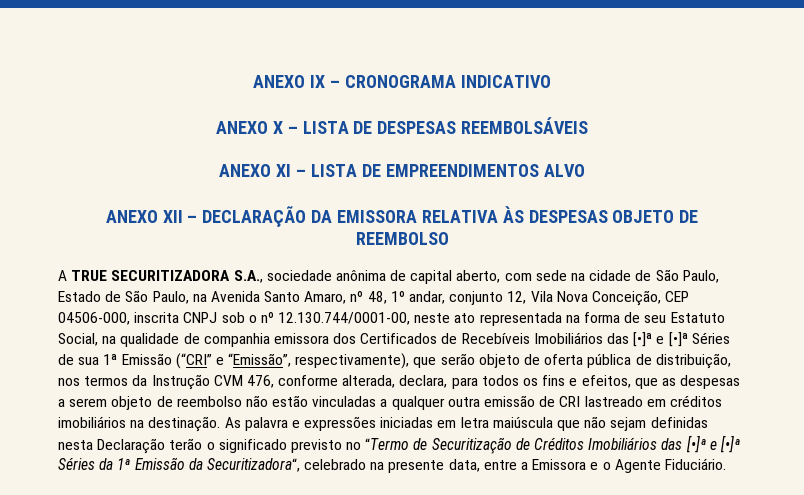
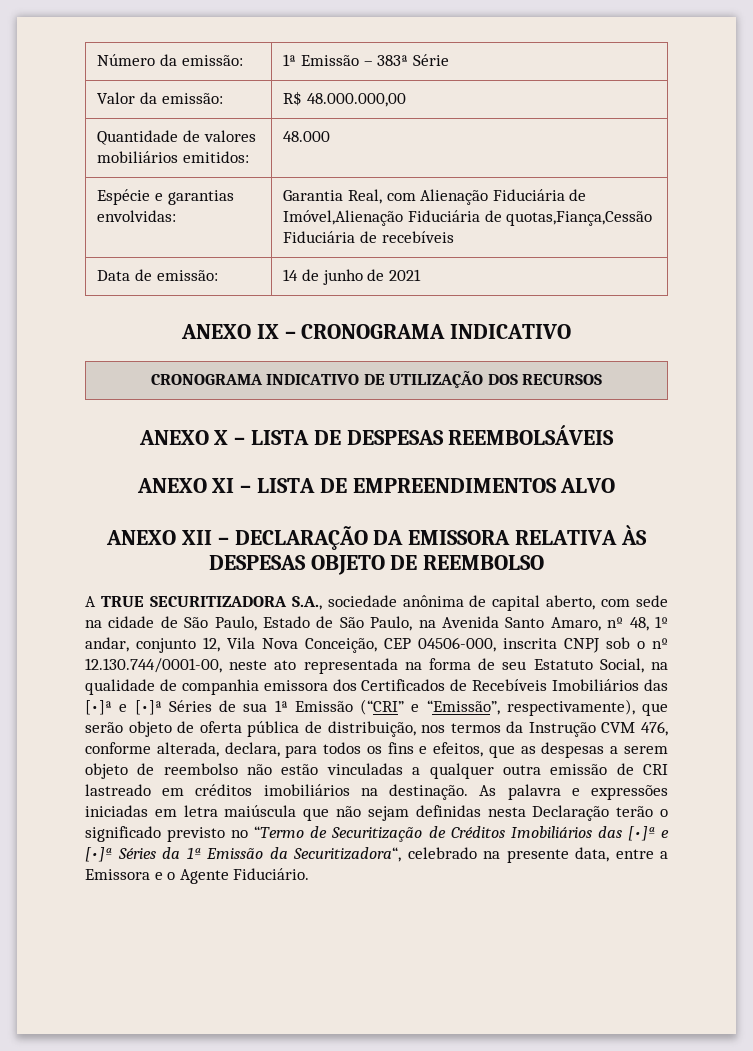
+ Número da emissão: | 1ª Emissão – 383ª Série
+ Valor da emissão: | R$ 48.000.000,00
+ Quantidade de valores mobiliários emitidos: | 48.000
+ Espécie e garantias envolvidas: | Garantia Real, com Alienação Fiduciária de Imóvel,Alienação Fiduciária de quotas,Fiança,Cessão Fiduciária de recebíveis
+ Data de emissão: | 14 de junho de 2021
+ CRONOGRAMA INDICATIVO DE UTILIZAÇÃO DOS RECURSOS

